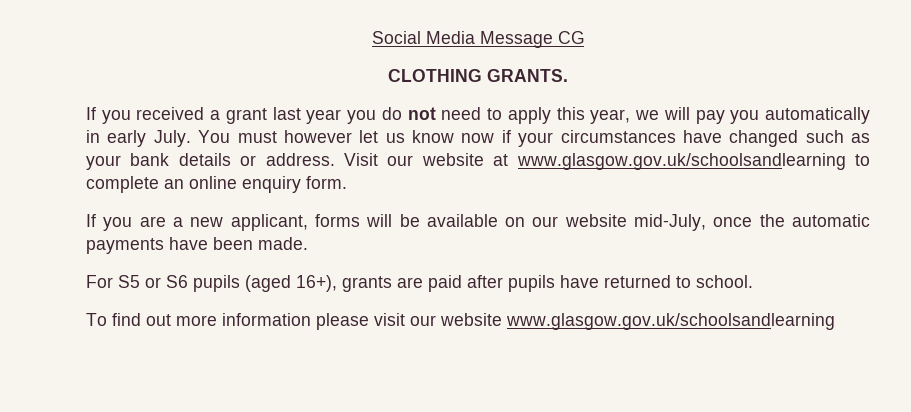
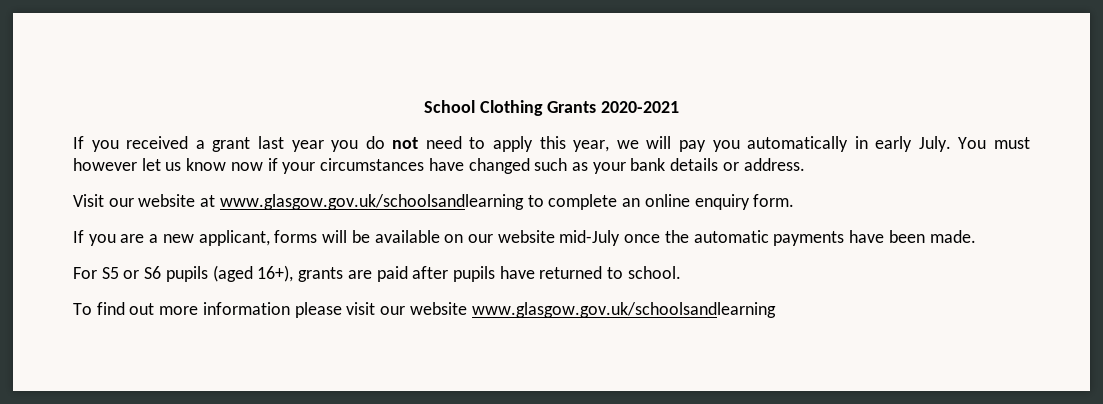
- Social Media Message CG
- CLOTHING GRANTS.
+ School Clothing Grants 2020-2021
- You must however let us know now if your circumstances have changed such as your bank details or address. Visit our website at www.glasgow.gov.uk/schoolsandlearning to complete an online enquiry form.
+ You must however let us know now if your circumstances have changed such as your bank details or address.
+ Visit our website at www.glasgow.gov.uk/schoolsandlearning to complete an online enquiry form.
- If you are a new applicant, forms will be available on our website mid-July, once the automatic payments have been made.
+ If you are a new applicant, forms will be available on our website mid-July once the automatic payments have been made.

